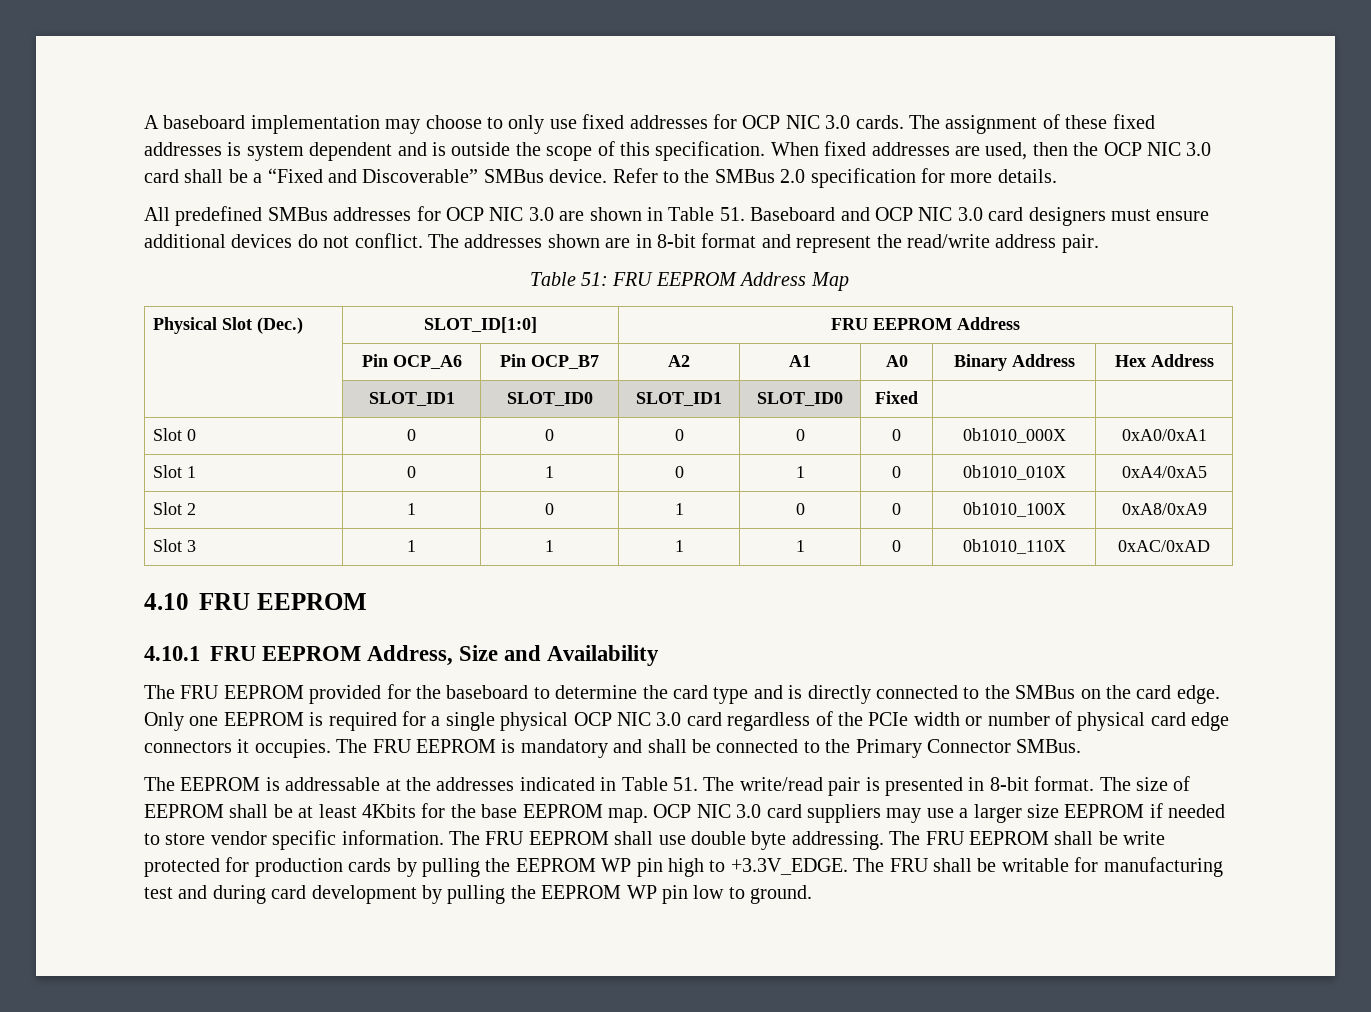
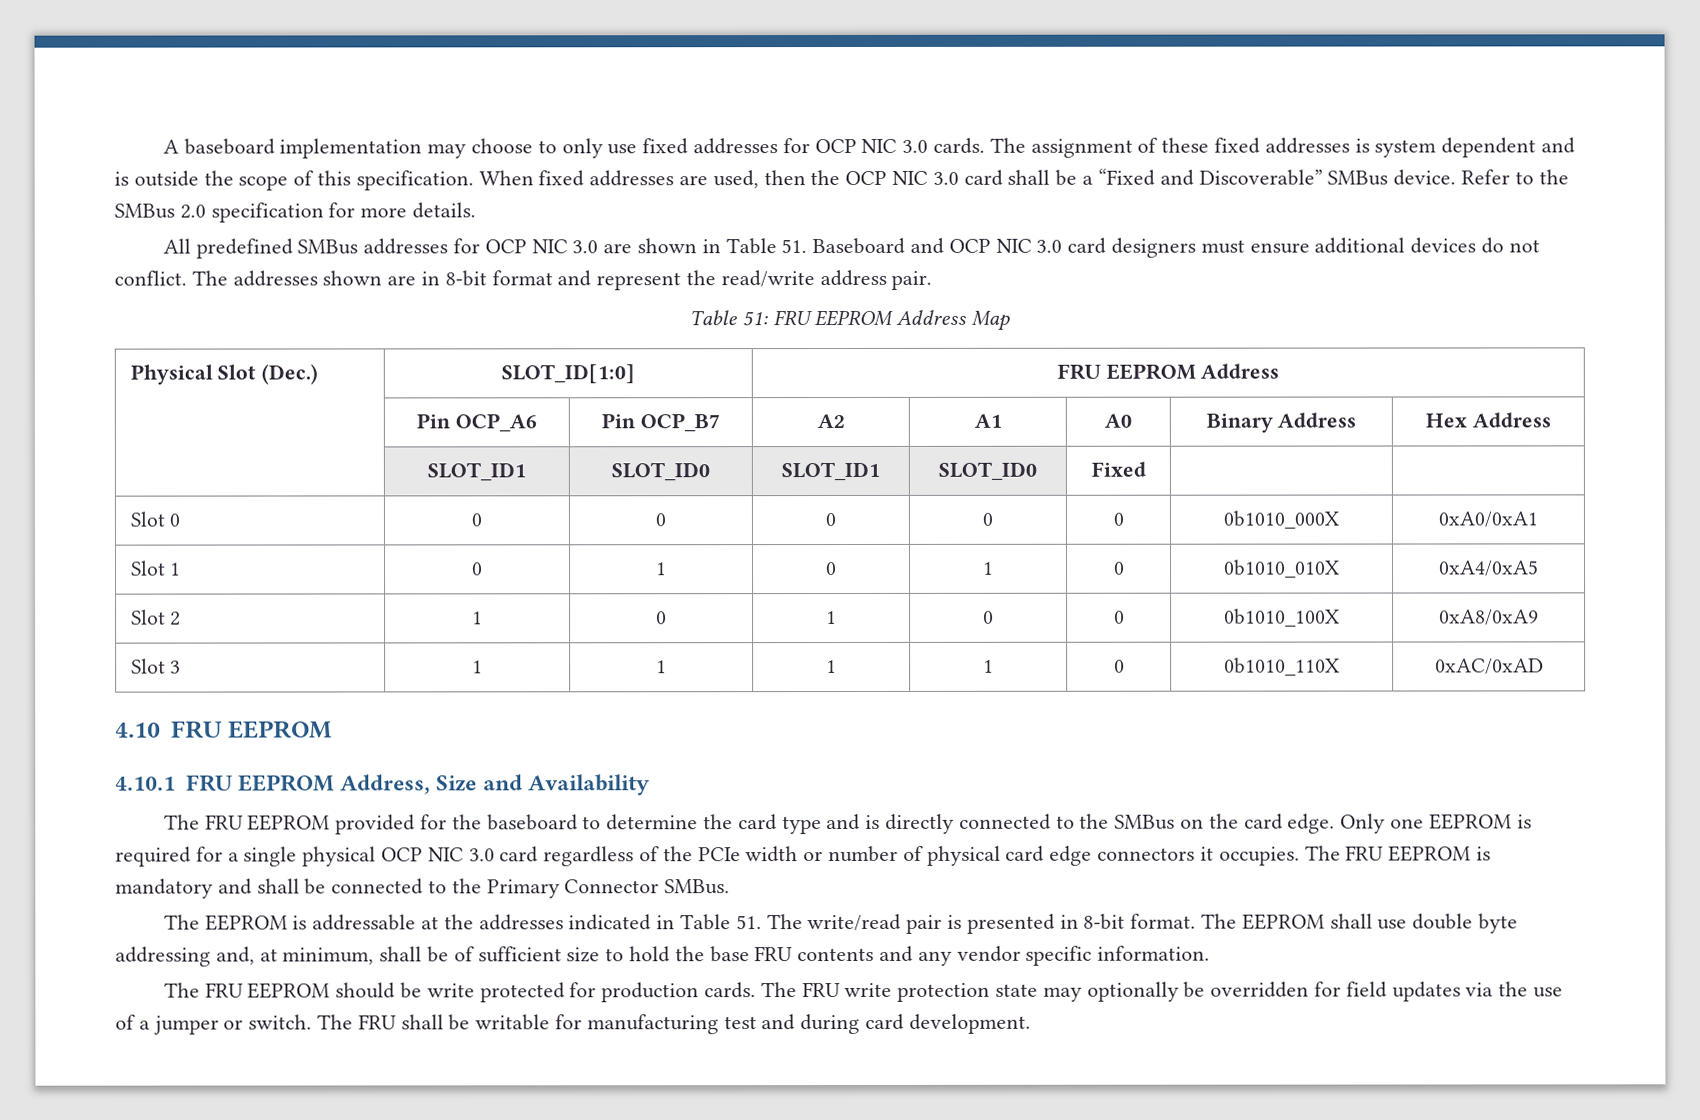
- The size of EEPROM shall be at least 4Kbits for the base EEPROM map. OCP NIC 3.0 card suppliers may use a larger size EEPROM if needed to store vendor specific information. The FRU EEPROM shall use double byte addressing. The FRU EEPROM shall be write protected for production cards by pulling the EEPROM WP pin high to +3.3V_EDGE. The FRU shall be writable for manufacturing test and during card development by pulling the EEPROM WP pin low to ground.
+ The EEPROM shall use double byte addressing and, at minimum, shall be of sufficient size to hold the base FRU contents and any vendor specific information.
+ The FRU EEPROM should be write protected for production cards. The FRU write protection state may optionally be overridden for field updates via the use of a jumper or switch. The FRU shall be writable for manufacturing test and during card development.

